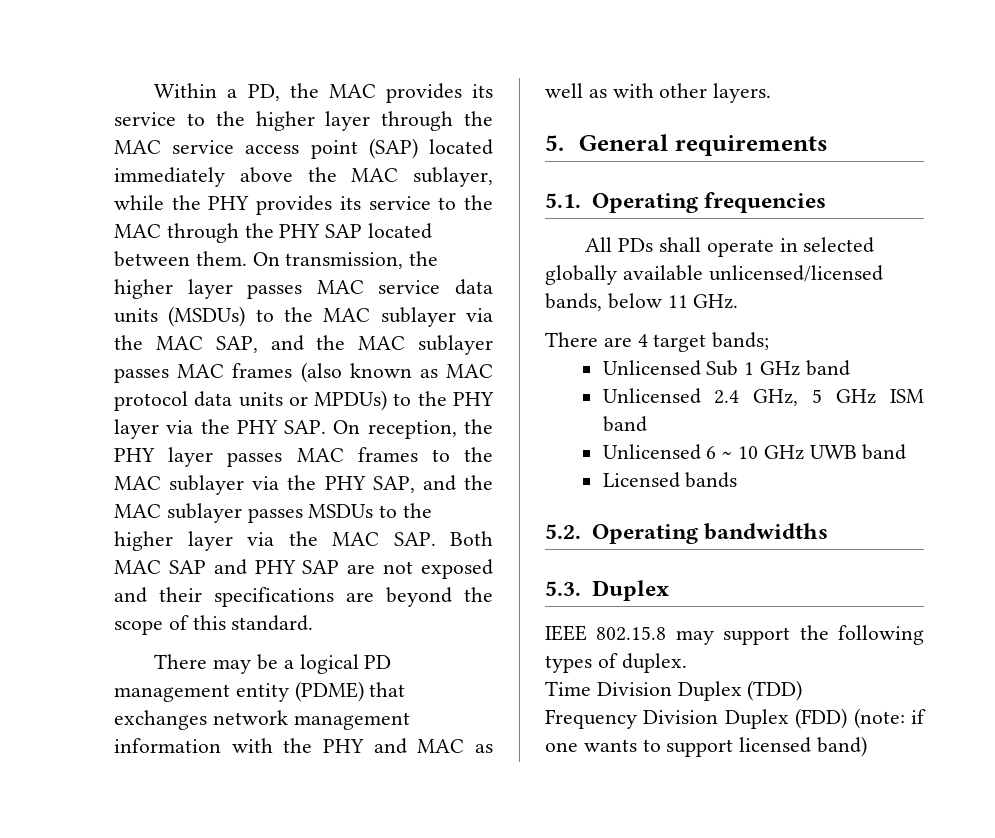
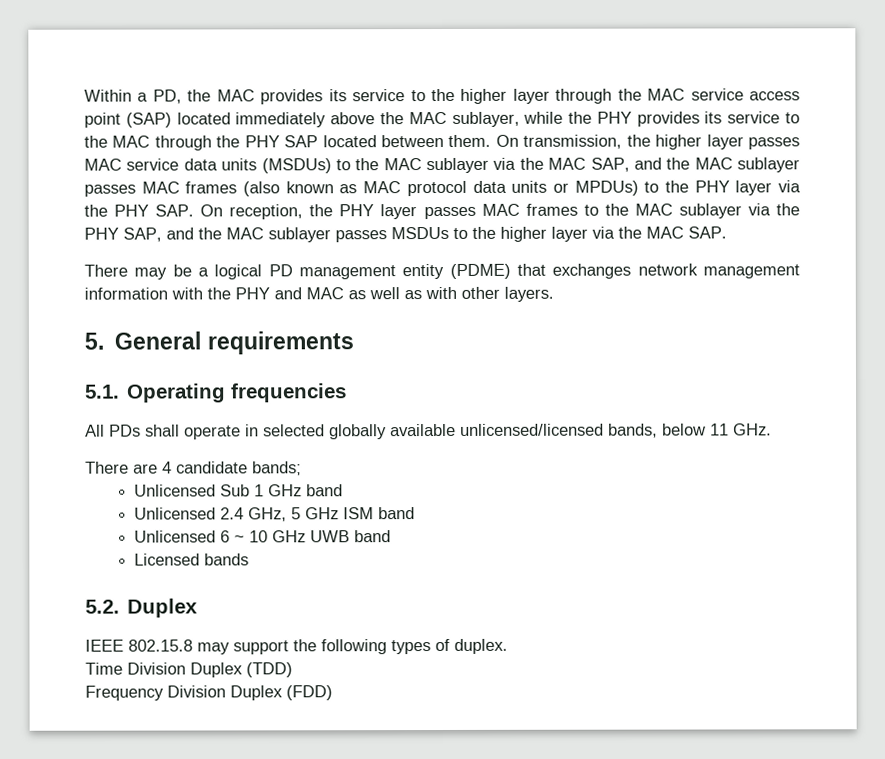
- On transmission, the higher layer passes MAC service data units (MSDUs) to the MAC sublayer via the MAC SAP, and the MAC sublayer passes MAC frames (also known as MAC protocol data units or MPDUs) to the PHY layer via the PHY SAP. On reception, the PHY layer passes MAC frames to the MAC sublayer via the PHY SAP, and the MAC sublayer passes MSDUs to the higher layer via the MAC SAP. Both MAC SAP and PHY SAP are not exposed and their specifications are beyond the scope of this standard.
+ On transmission, the higher layer passes MAC service data units (MSDUs) to the MAC sublayer via the MAC SAP, and the MAC sublayer passes MAC frames (also known as MAC protocol data units or MPDUs) to the PHY layer via the PHY SAP. On reception, the PHY layer passes MAC frames to the MAC sublayer via the PHY SAP, and the MAC sublayer passes MSDUs to the higher layer via the MAC SAP.
- There are 4 target bands;
+ There are 4 candidate bands;
- 5.2. Operating bandwidths
- 5.3. Duplex
+ 5.2. Duplex
- Frequency Division Duplex (FDD) (note: if one wants to support licensed band)
+ Frequency Division Duplex (FDD)

